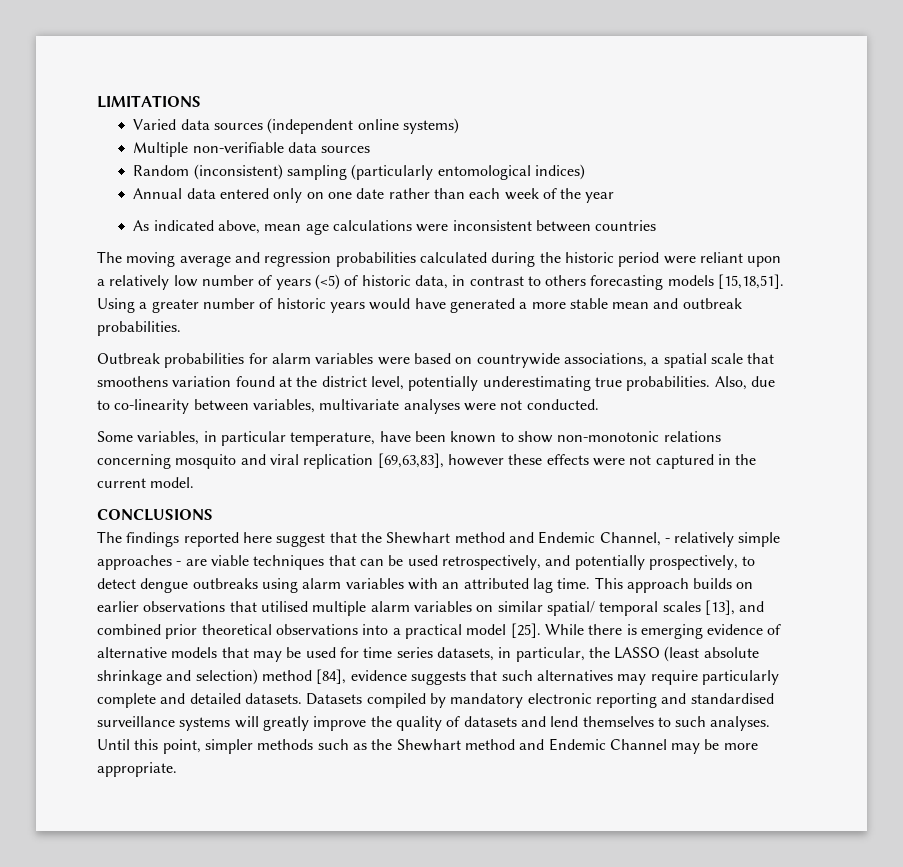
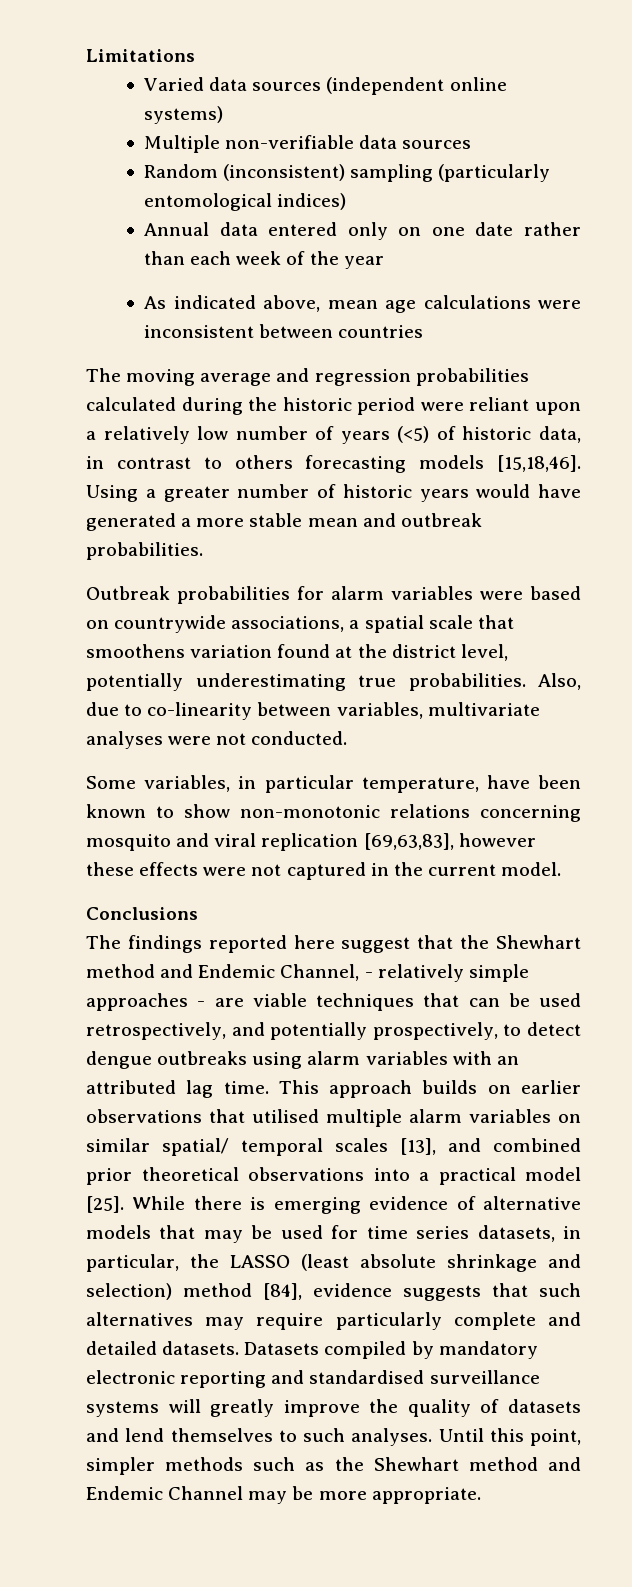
- LIMITATIONS
+ Limitations
- The moving average and regression probabilities calculated during the historic period were reliant upon a relatively low number of years (<5) of historic data, in contrast to others forecasting models [15,18,51].
+ The moving average and regression probabilities calculated during the historic period were reliant upon a relatively low number of years (<5) of historic data, in contrast to others forecasting models [15,18,46].
- CONCLUSIONS
+ Conclusions

